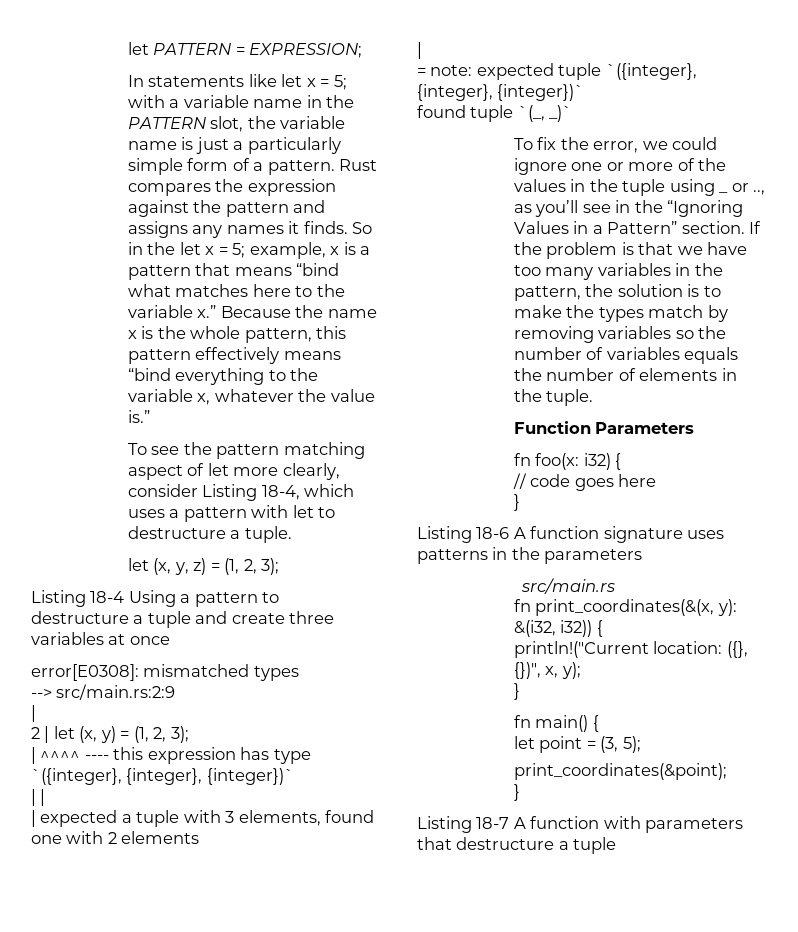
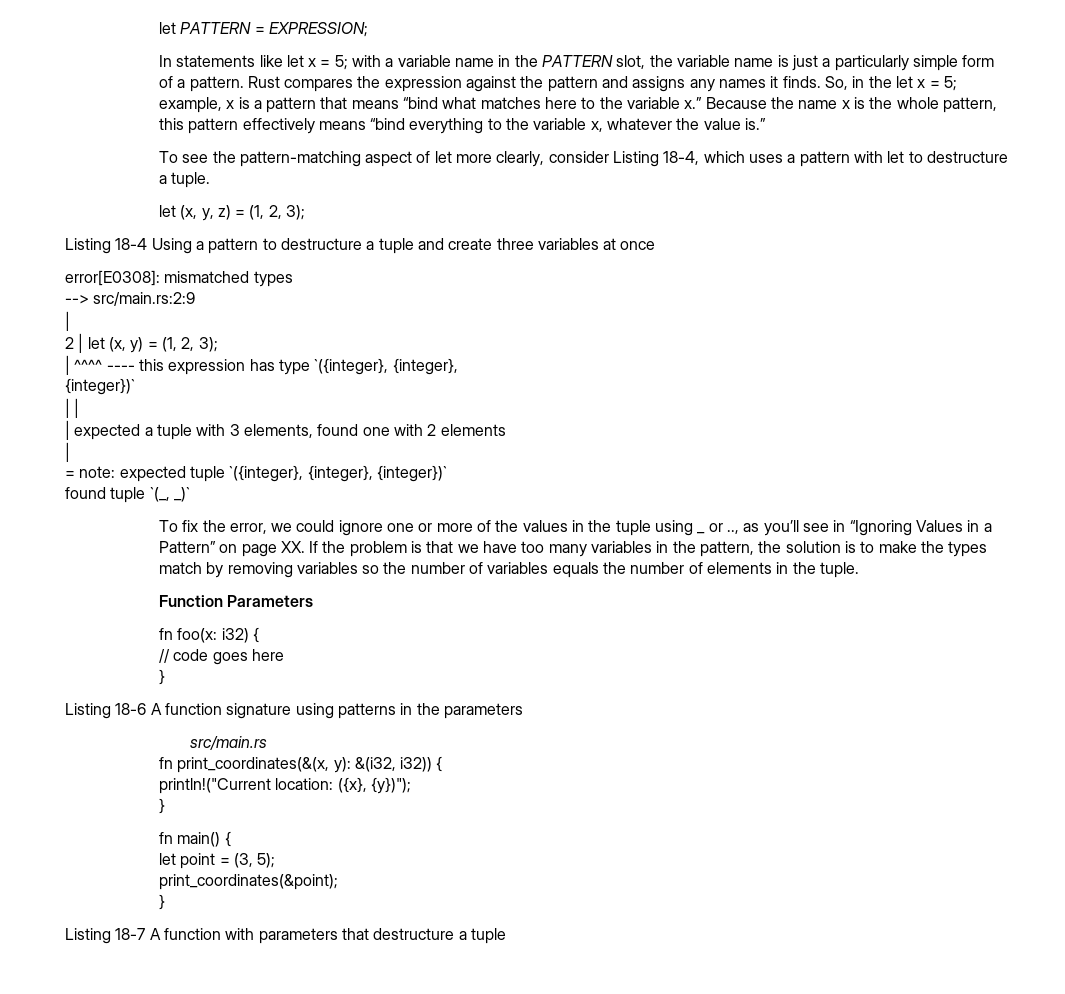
- So in the let x = 5; example, x is a pattern that means “bind what matches here to the variable x.”
+ So, in the let x = 5; example, x is a pattern that means “bind what matches here to the variable x.”
- To see the pattern matching aspect of let more clearly, consider Listing 18-4, which uses a pattern with let to destructure a tuple.
+ To see the pattern-matching aspect of let more clearly, consider Listing 18-4, which uses a pattern with let to destructure a tuple.
- | ^^^^ ---- this expression has type `({integer}, {integer}, {integer})`
+ | ^^^^ ---- this expression has type `({integer}, {integer},
+ {integer})`
- To fix the error, we could ignore one or more of the values in the tuple using _ or .., as you’ll see in the “Ignoring Values in a Pattern” section. If the problem is that we have too many variables in the pattern, the solution is to make the types match by removing variables so the number of variables equals the number of elements in the tuple.
+ To fix the error, we could ignore one or more of the values in the tuple using _ or .., as you’ll see in “Ignoring Values in a Pattern” on page XX. If the problem is that we have too many variables in the pattern, the solution is to make the types match by removing variables so the number of variables equals the number of elements in the tuple.
- Listing 18-6 A function signature uses patterns in the parameters
+ Listing 18-6 A function signature using patterns in the parameters
- println!("Current location: ({}, {})", x, y);
+ println!("Current location: ({x}, {y})");

